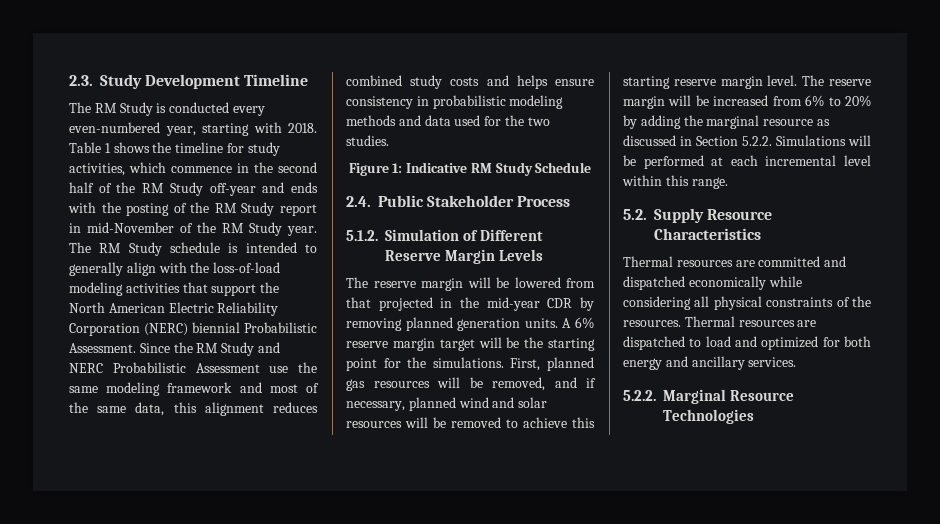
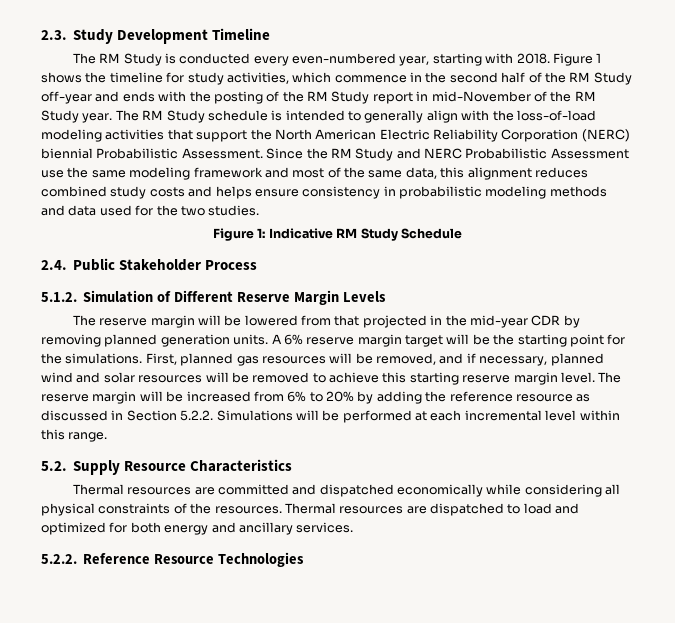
- Table 1 shows the timeline for study activities, which commence in the second half of the RM Study off-year and ends with the posting of the RM Study report in mid-November of the RM Study year.
+ Figure 1 shows the timeline for study activities, which commence in the second half of the RM Study off-year and ends with the posting of the RM Study report in mid-November of the RM Study year.
- The reserve margin will be increased from 6% to 20% by adding the marginal resource as discussed in Section 5.2.2. Simulations will be performed at each incremental level within this range.
+ The reserve margin will be increased from 6% to 20% by adding the reference resource as discussed in Section 5.2.2. Simulations will be performed at each incremental level within this range.
- 5.2.2. Marginal Resource Technologies
+ 5.2.2. Reference Resource Technologies

